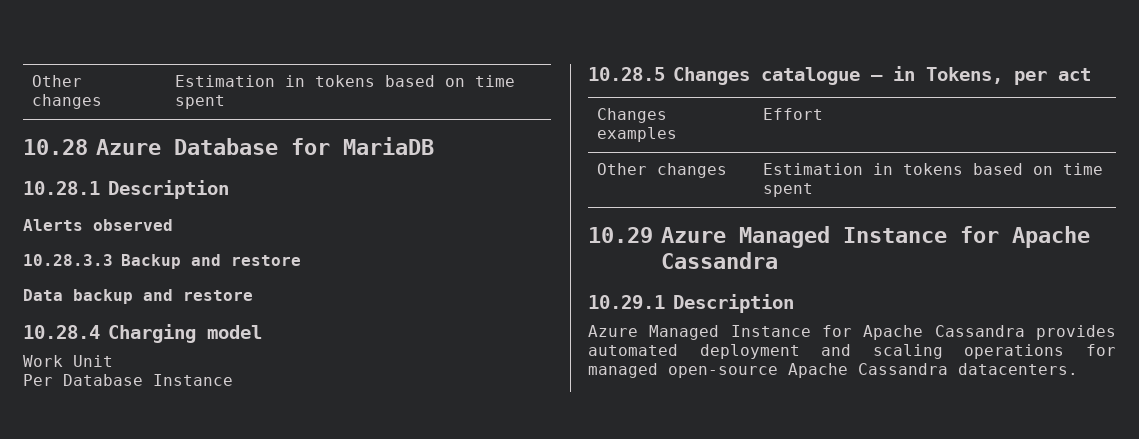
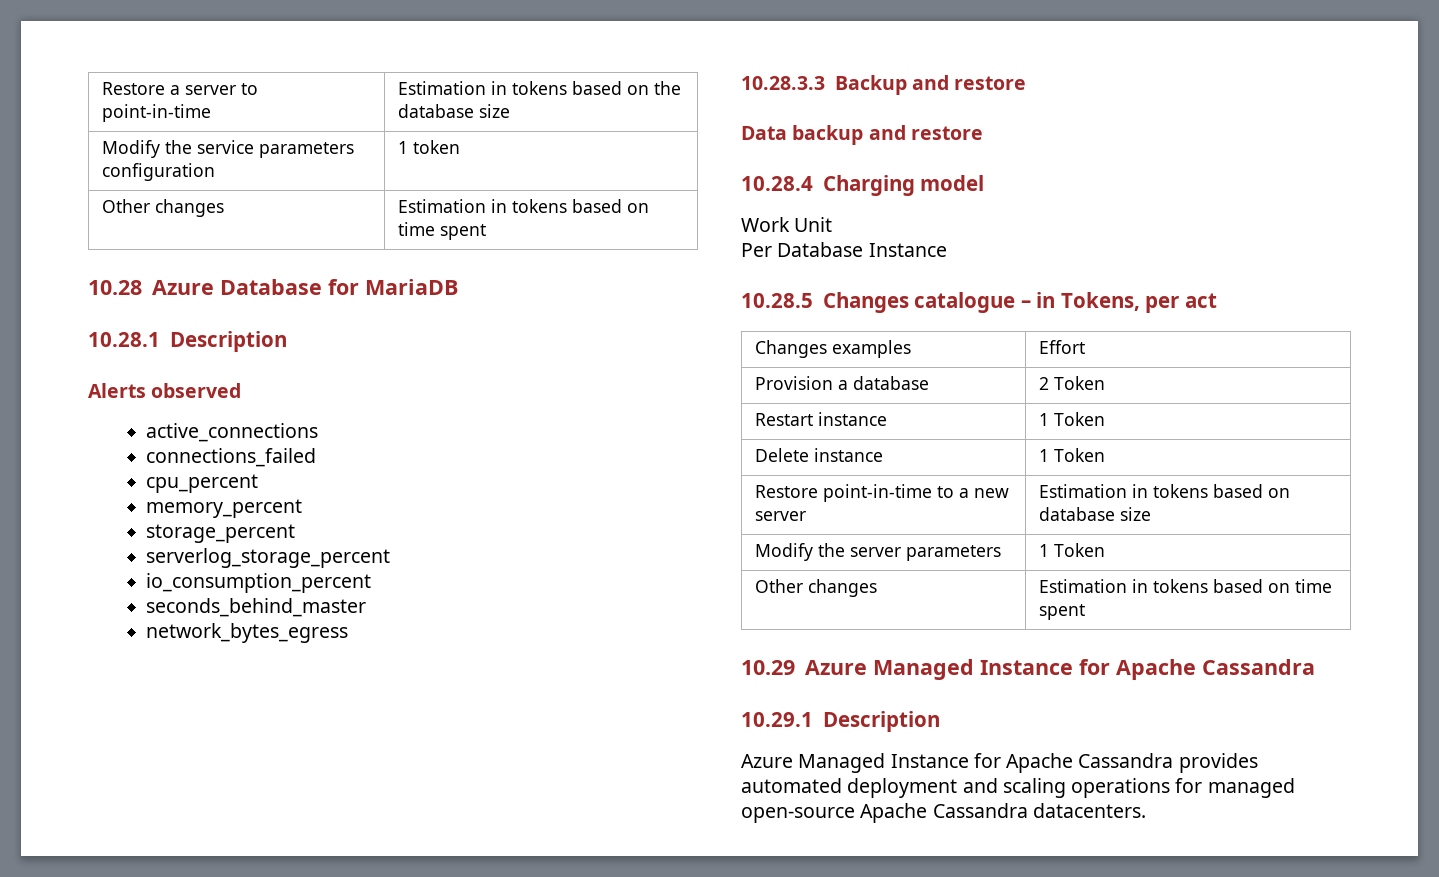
+ Restore a server to point-in-time | Estimation in tokens based on the database size
+ Modify the service parameters configuration | 1 token
+ active_connections
+ connections_failed
+ cpu_percent
+ memory_percent
+ storage_percent
+ serverlog_storage_percent
+ io_consumption_percent
+ seconds_behind_master
+ network_bytes_egress
+ Provision a database | 2 Token
+ Restart instance | 1 Token
+ Delete instance | 1 Token
+ Restore point-in-time to a new server | Estimation in tokens based on database size
+ Modify the server parameters | 1 Token

